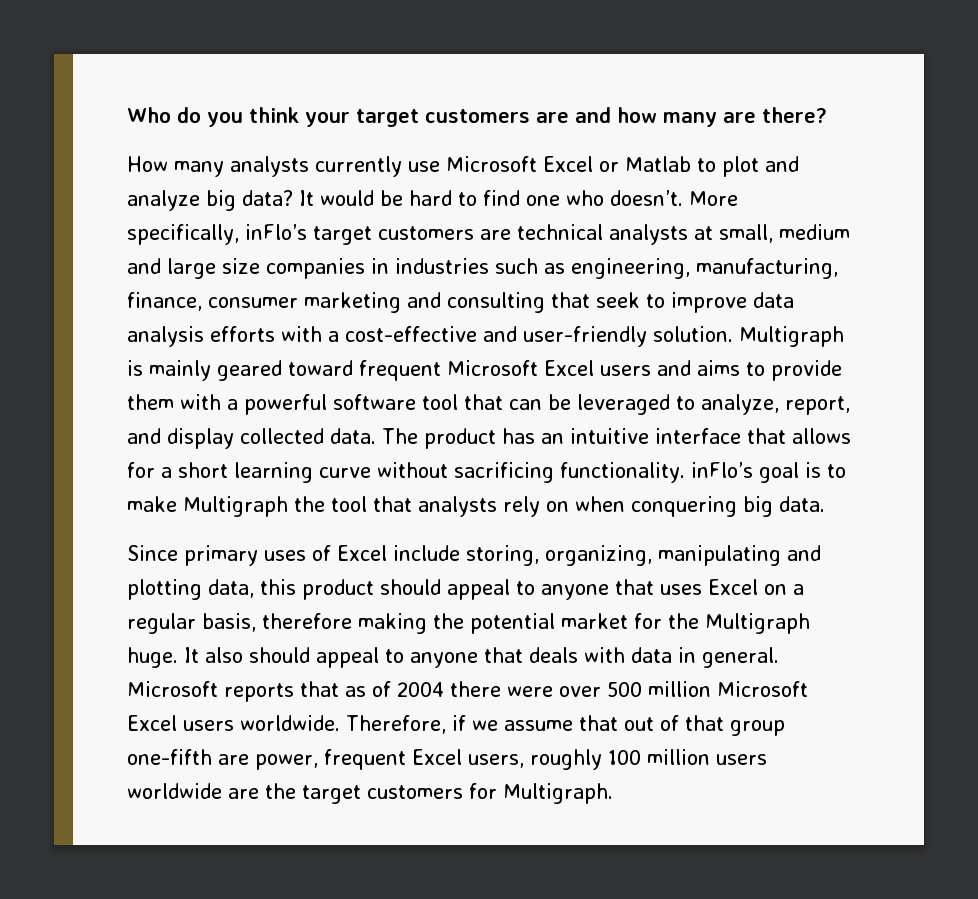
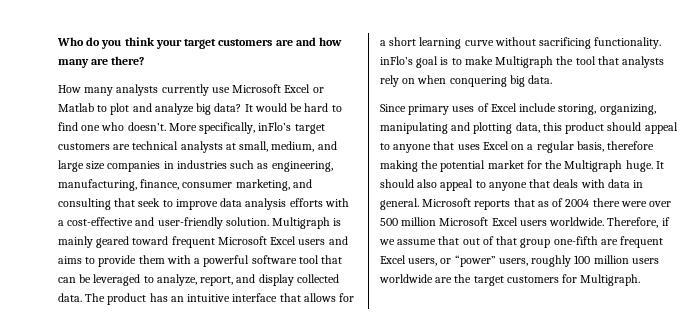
- More specifically, inFlo’s target customers are technical analysts at small, medium and large size companies in industries such as engineering, manufacturing, finance, consumer marketing and consulting that seek to improve data analysis efforts with a cost-effective and user-friendly solution.
+ More specifically, inFlo’s target customers are technical analysts at small, medium, and large size companies in industries such as engineering, manufacturing, finance, consumer marketing, and consulting that seek to improve data analysis efforts with a cost-effective and user-friendly solution.
- It also should appeal to anyone that deals with data in general.
+ It should also appeal to anyone that deals with data in general.
- Therefore, if we assume that out of that group one-fifth are power, frequent Excel users, roughly 100 million users worldwide are the target customers for Multigraph.
+ Therefore, if we assume that out of that group one-fifth are frequent Excel users, or “power” users, roughly 100 million users worldwide are the target customers for Multigraph.

